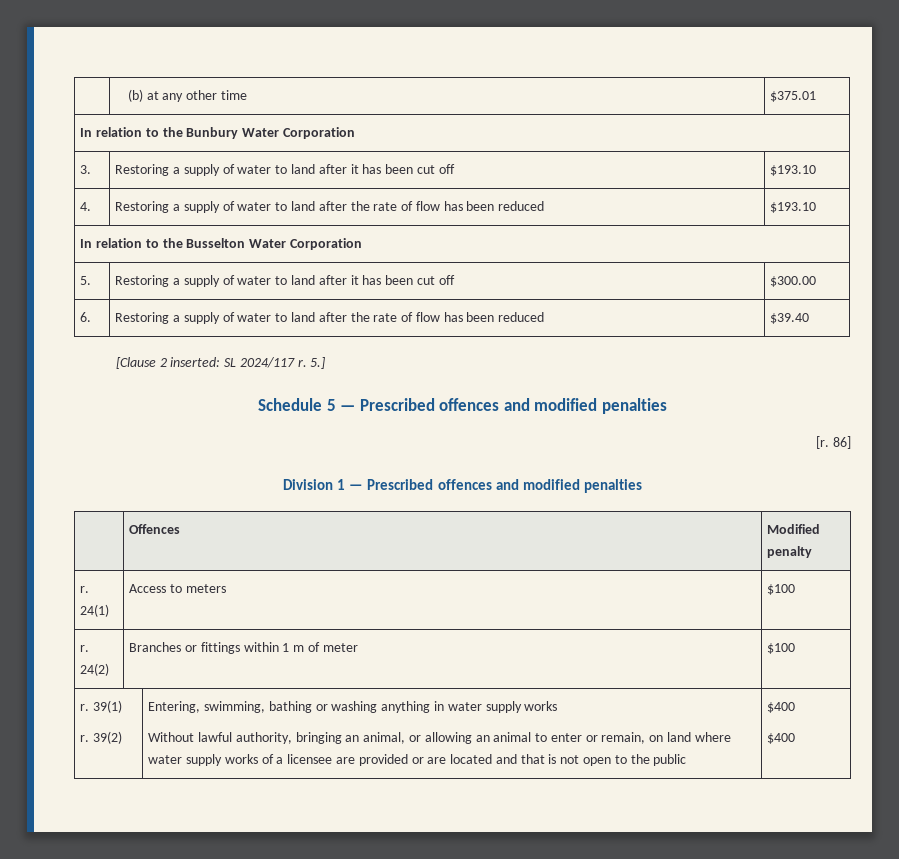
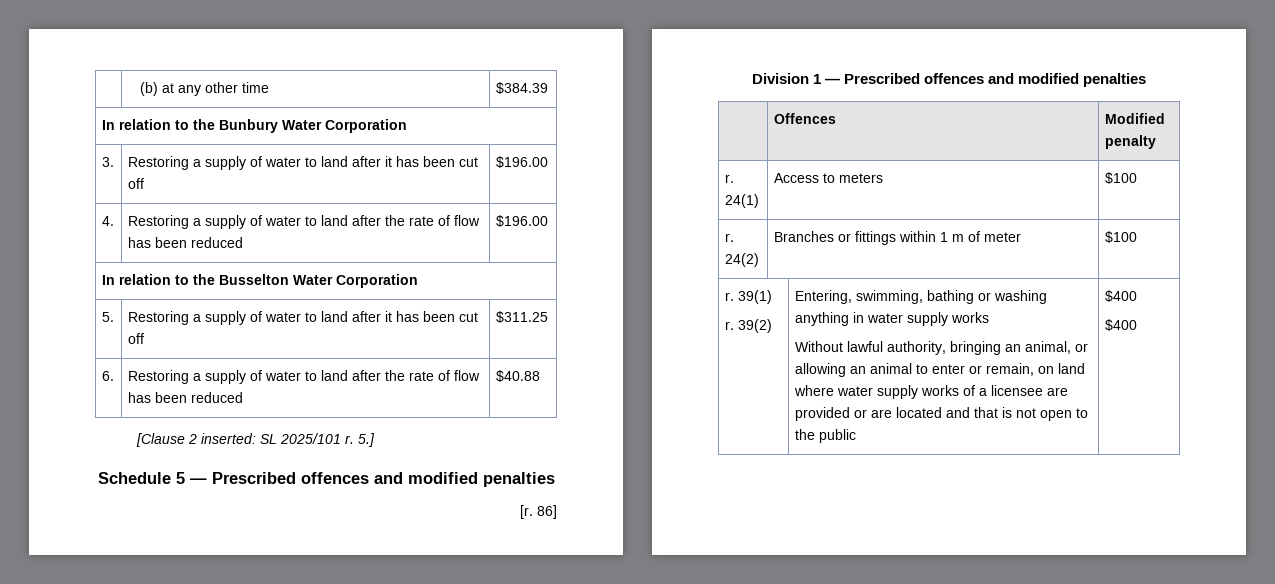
- | (b) at any other time | $375.01
+ | (b) at any other time | $384.39
- 3. | Restoring a supply of water to land after it has been cut off | $193.10
+ 3. | Restoring a supply of water to land after it has been cut off | $196.00
- 4. | Restoring a supply of water to land after the rate of flow has been reduced | $193.10
+ 4. | Restoring a supply of water to land after the rate of flow has been reduced | $196.00
- 5. | Restoring a supply of water to land after it has been cut off | $300.00
+ 5. | Restoring a supply of water to land after it has been cut off | $311.25
- 6. | Restoring a supply of water to land after the rate of flow has been reduced | $39.40
+ 6. | Restoring a supply of water to land after the rate of flow has been reduced | $40.88
- [Clause 2 inserted: SL 2024/117 r.
+ [Clause 2 inserted: SL 2025/101 r.

